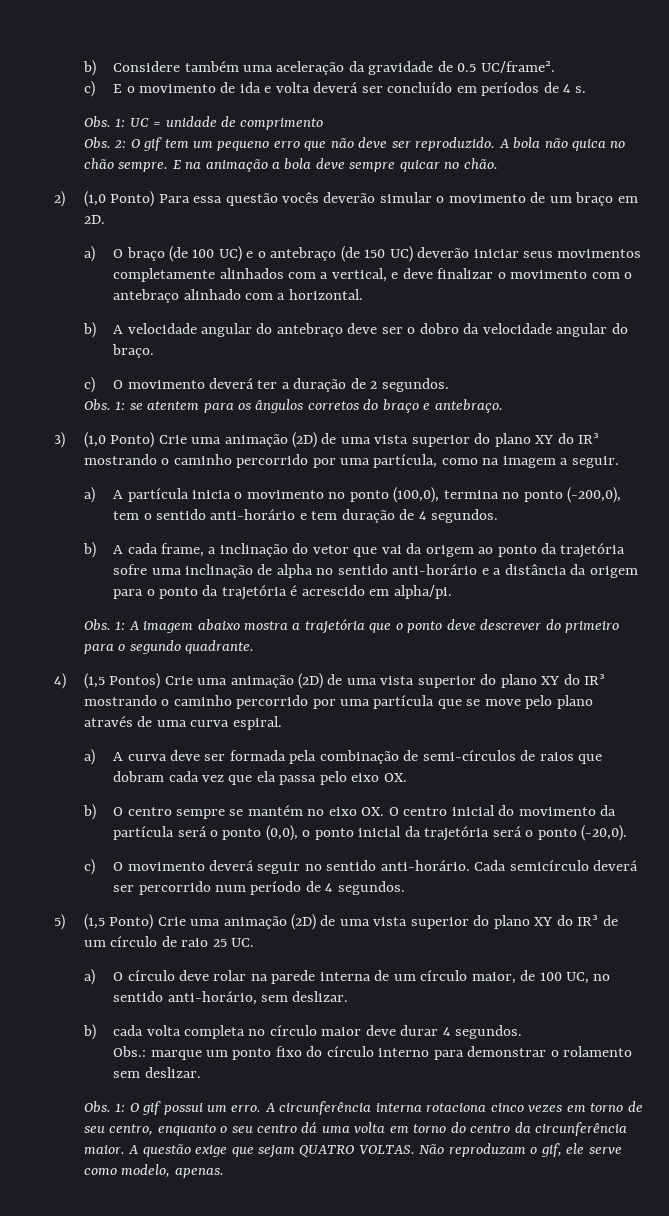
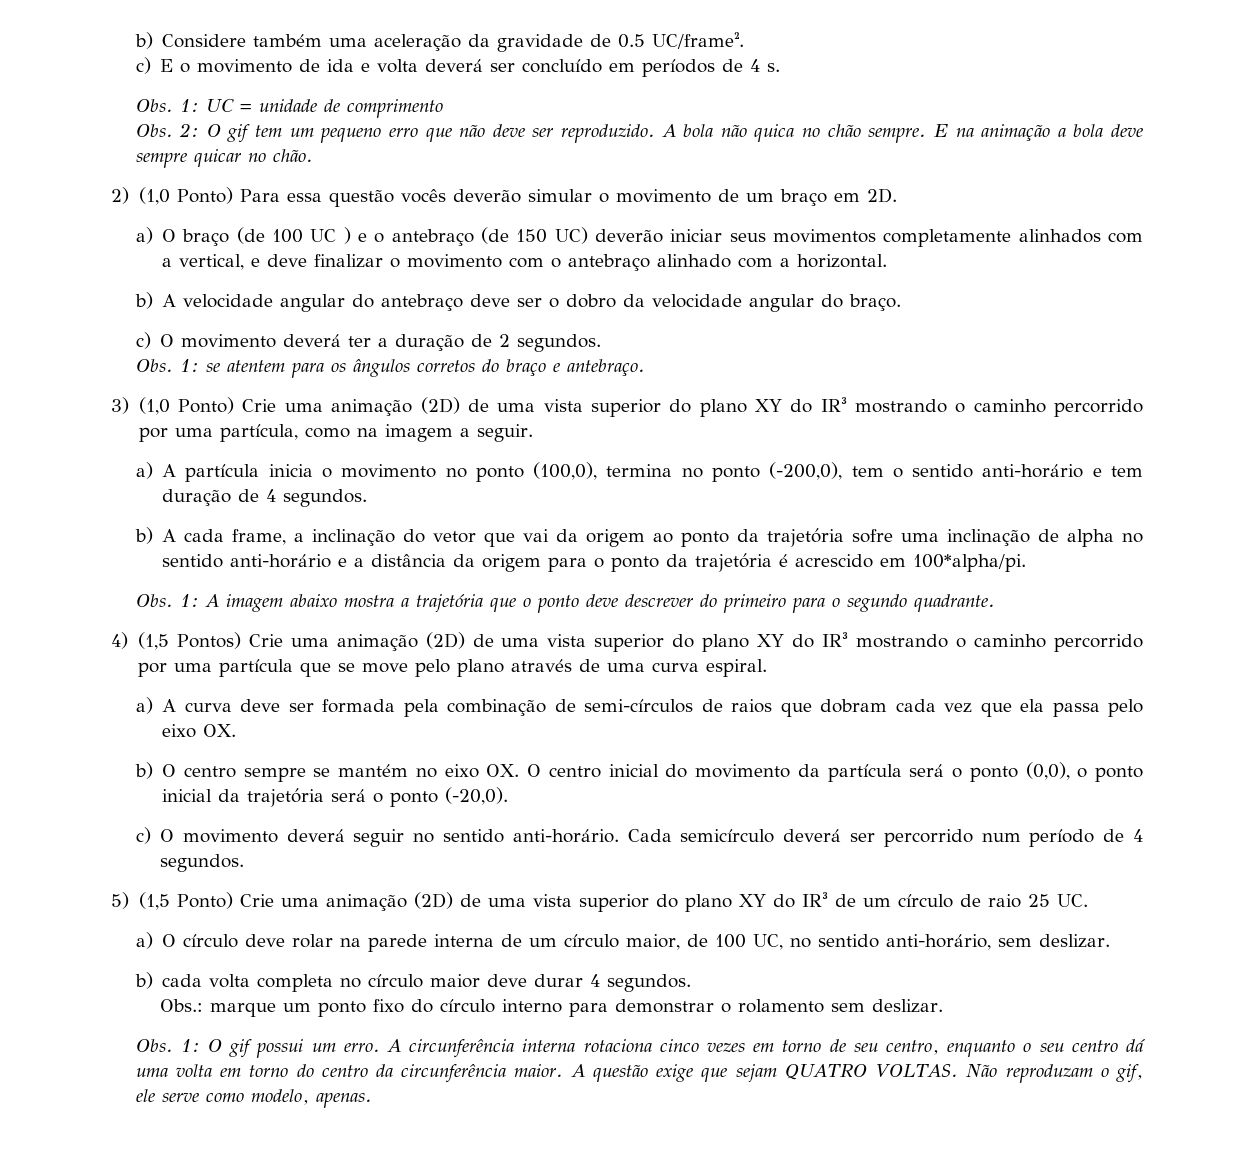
- a) O braço (de 100 UC) e o antebraço (de 150 UC) deverão iniciar seus movimentos completamente alinhados com a vertical, e deve finalizar o movimento com o antebraço alinhado com a horizontal.
+ a) O braço (de 100 UC ) e o antebraço (de 150 UC) deverão iniciar seus movimentos completamente alinhados com a vertical, e deve finalizar o movimento com o antebraço alinhado com a horizontal.
- b) A cada frame, a inclinação do vetor que vai da origem ao ponto da trajetória sofre uma inclinação de alpha no sentido anti-horário e a distância da origem para o ponto da trajetória é acrescido em alpha/pi.
+ b) A cada frame, a inclinação do vetor que vai da origem ao ponto da trajetória sofre uma inclinação de alpha no sentido anti-horário e a distância da origem para o ponto da trajetória é acrescido em 100*alpha/pi.

